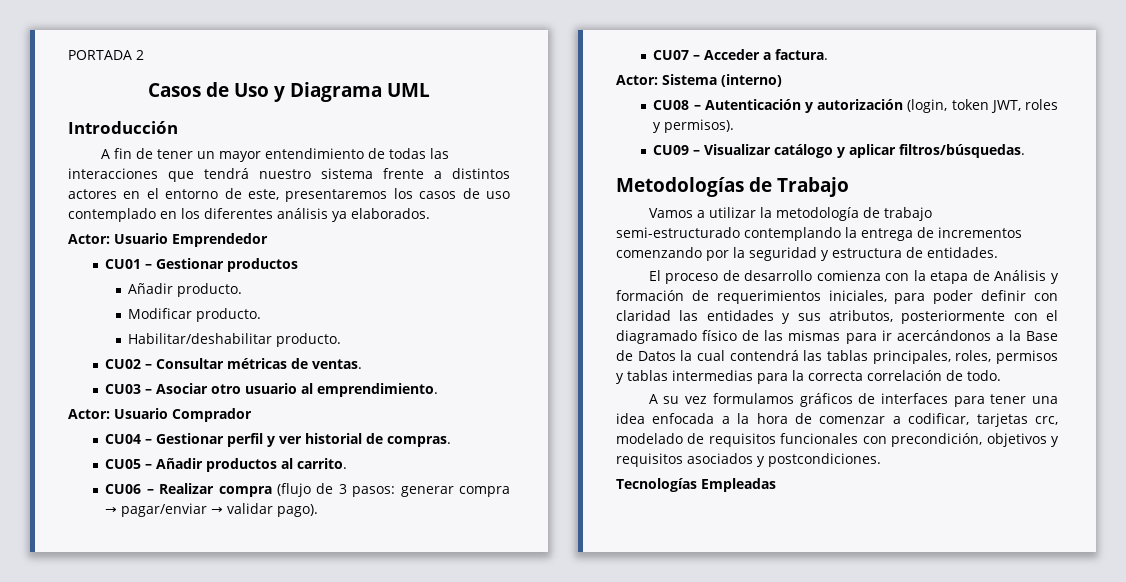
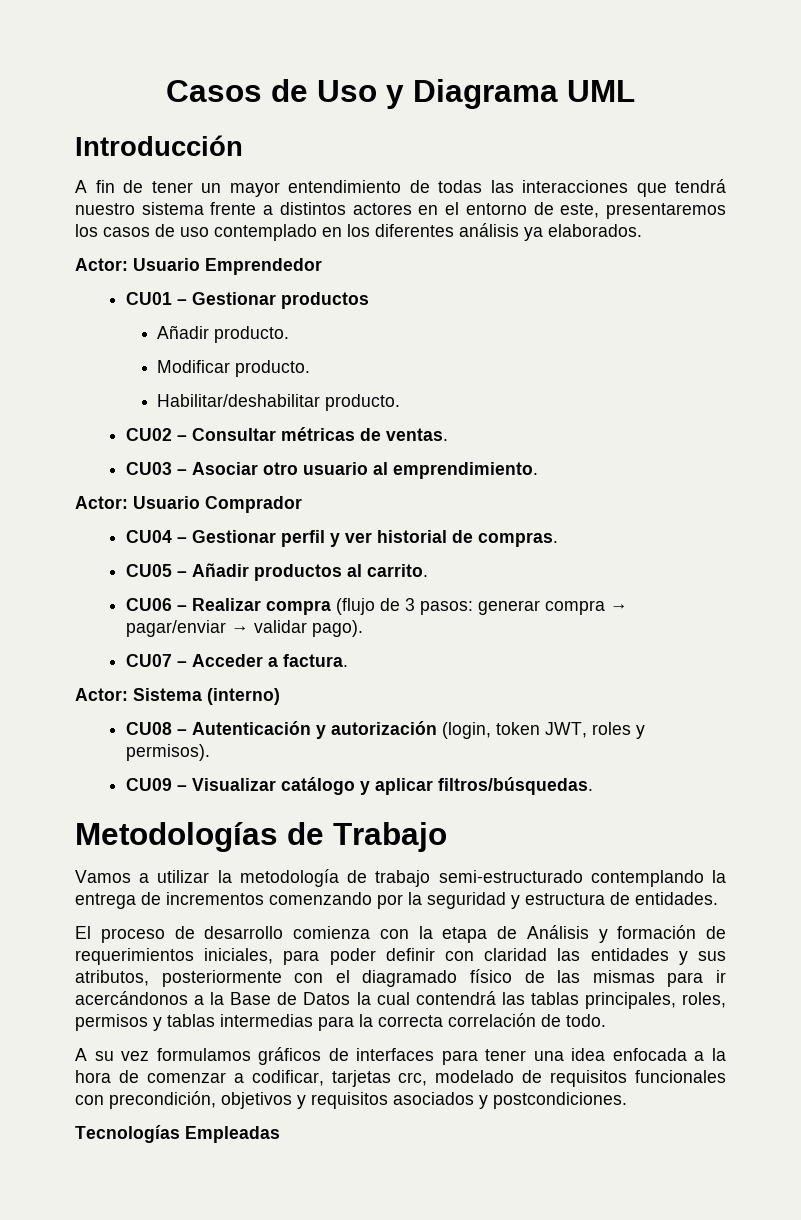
- PORTADA 2

